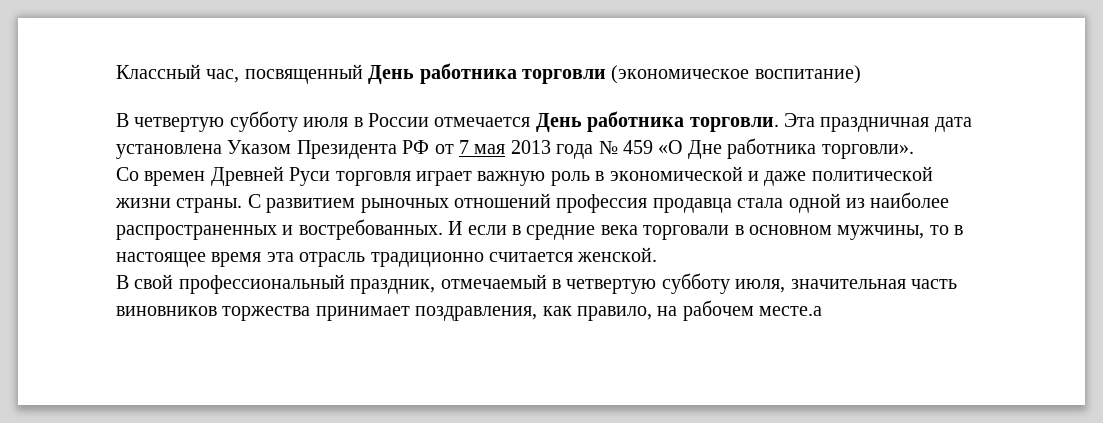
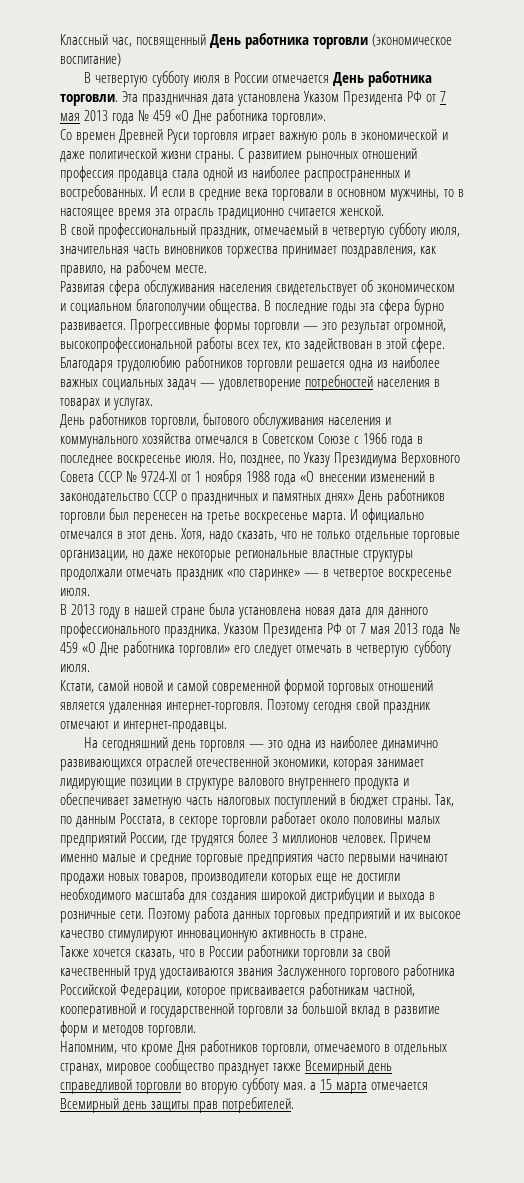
- В свой профессиональный праздник, отмечаемый в четвертую субботу июля, значительная часть виновников торжества принимает поздравления, как правило, на рабочем месте.а
+ В свой профессиональный праздник, отмечаемый в четвертую субботу июля, значительная часть виновников торжества принимает поздравления, как правило, на рабочем месте.
+ Развитая сфера обслуживания населения свидетельствует об экономическом и социальном благополучии общества. В последние годы эта сфера бурно развивается. Прогрессивные формы торговли — это результат огромной, высокопрофессиональной работы всех тех, кто задействован в этой сфере. Благодаря трудолюбию работников торговли решается одна из наиболее важных социальных задач — удовлетворение потребностей населения в товарах и услугах.
+ День работников торговли, бытового обслуживания населения и коммунального хозяйства отмечался в Советском Союзе с 1966 года в последнее воскресенье июля. Но, позднее, по Указу Президиума Верховного Совета СССР № 9724-XI от 1 ноября 1988 года «О внесении изменений в законодательство СССР о праздничных и памятных днях» День работников торговли был перенесен на третье воскресенье марта. И официально отмечался в этот день. Хотя, надо сказать, что не только отдельные торговые организации, но даже некоторые региональные властные структуры продолжали отмечать праздник «по старинке» — в четвертое воскресенье июля.
+ В 2013 году в нашей стране была установлена новая дата для данного профессионального праздника. Указом Президента РФ от 7 мая 2013 года № 459 «О Дне работника торговли» его следует отмечать в четвертую субботу июля.
+ Кстати, самой новой и самой современной формой торговых отношений является удаленная интернет-торговля. Поэтому сегодня свой праздник отмечают и интернет-продавцы.
+ На сегодняшний день торговля — это одна из наиболее динамично развивающихся отраслей отечественной экономики, которая занимает лидирующие позиции в структуре валового внутреннего продукта и обеспечивает заметную часть налоговых поступлений в бюджет страны. Так, по данным Росстата, в секторе торговли работает около половины малых предприятий России, где трудятся более 3 миллионов человек. Причем именно малые и средние торговые предприятия часто первыми начинают продажи новых товаров, производители которых еще не достигли необходимого масштаба для создания широкой дистрибуции и выхода в розничные сети. Поэтому работа данных торговых предприятий и их высокое качество стимулируют инновационную активность в стране.
+ Также хочется сказать, что в России работники торговли за свой качественный труд удостаиваются звания Заслуженного торгового работника Российской Федерации, которое присваивается работникам частной, кооперативной и государственной торговли за большой вклад в развитие форм и методов торговли.
+ Напомним, что кроме Дня работников торговли, отмечаемого в отдельных странах, мировое сообщество празднует также Всемирный день справедливой торговли во вторую субботу мая. а 15 марта отмечается Всемирный день защиты прав потребителей.

